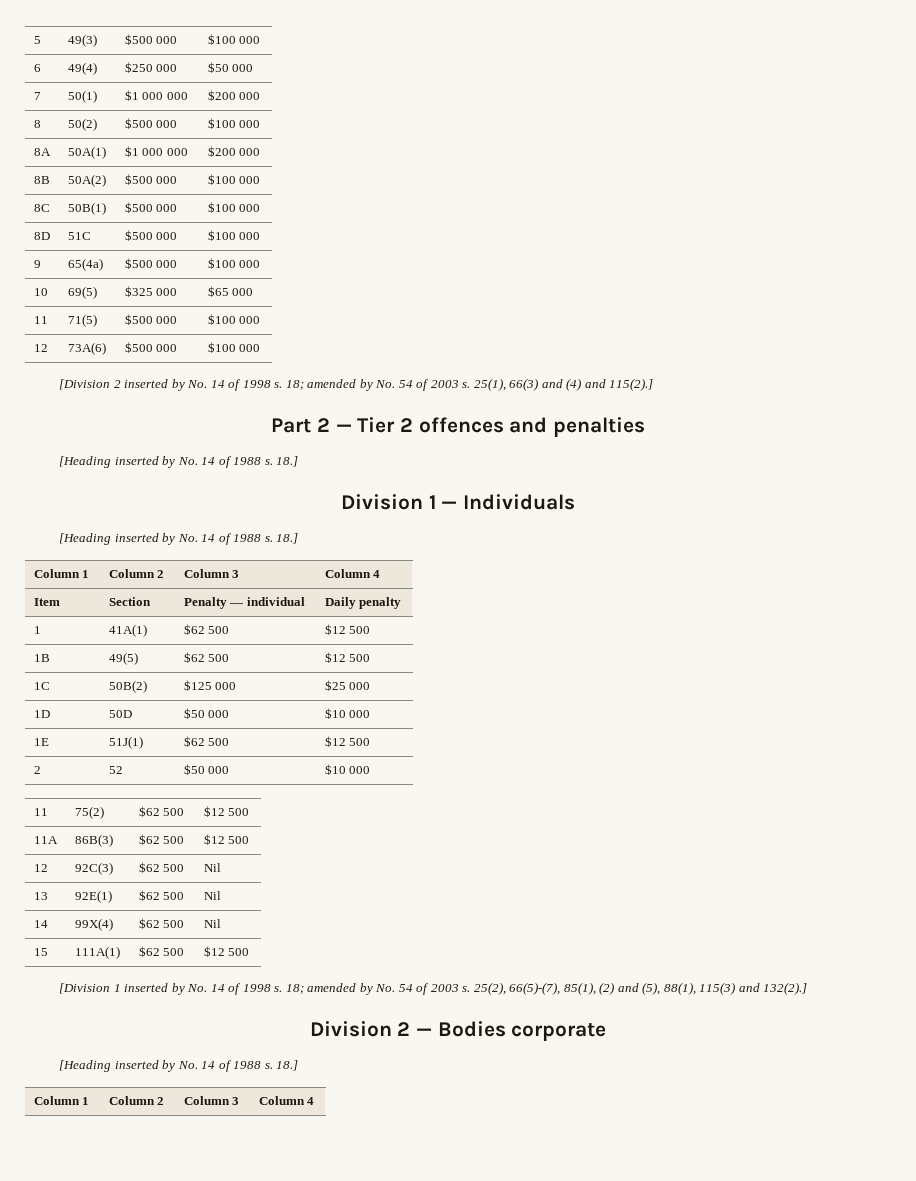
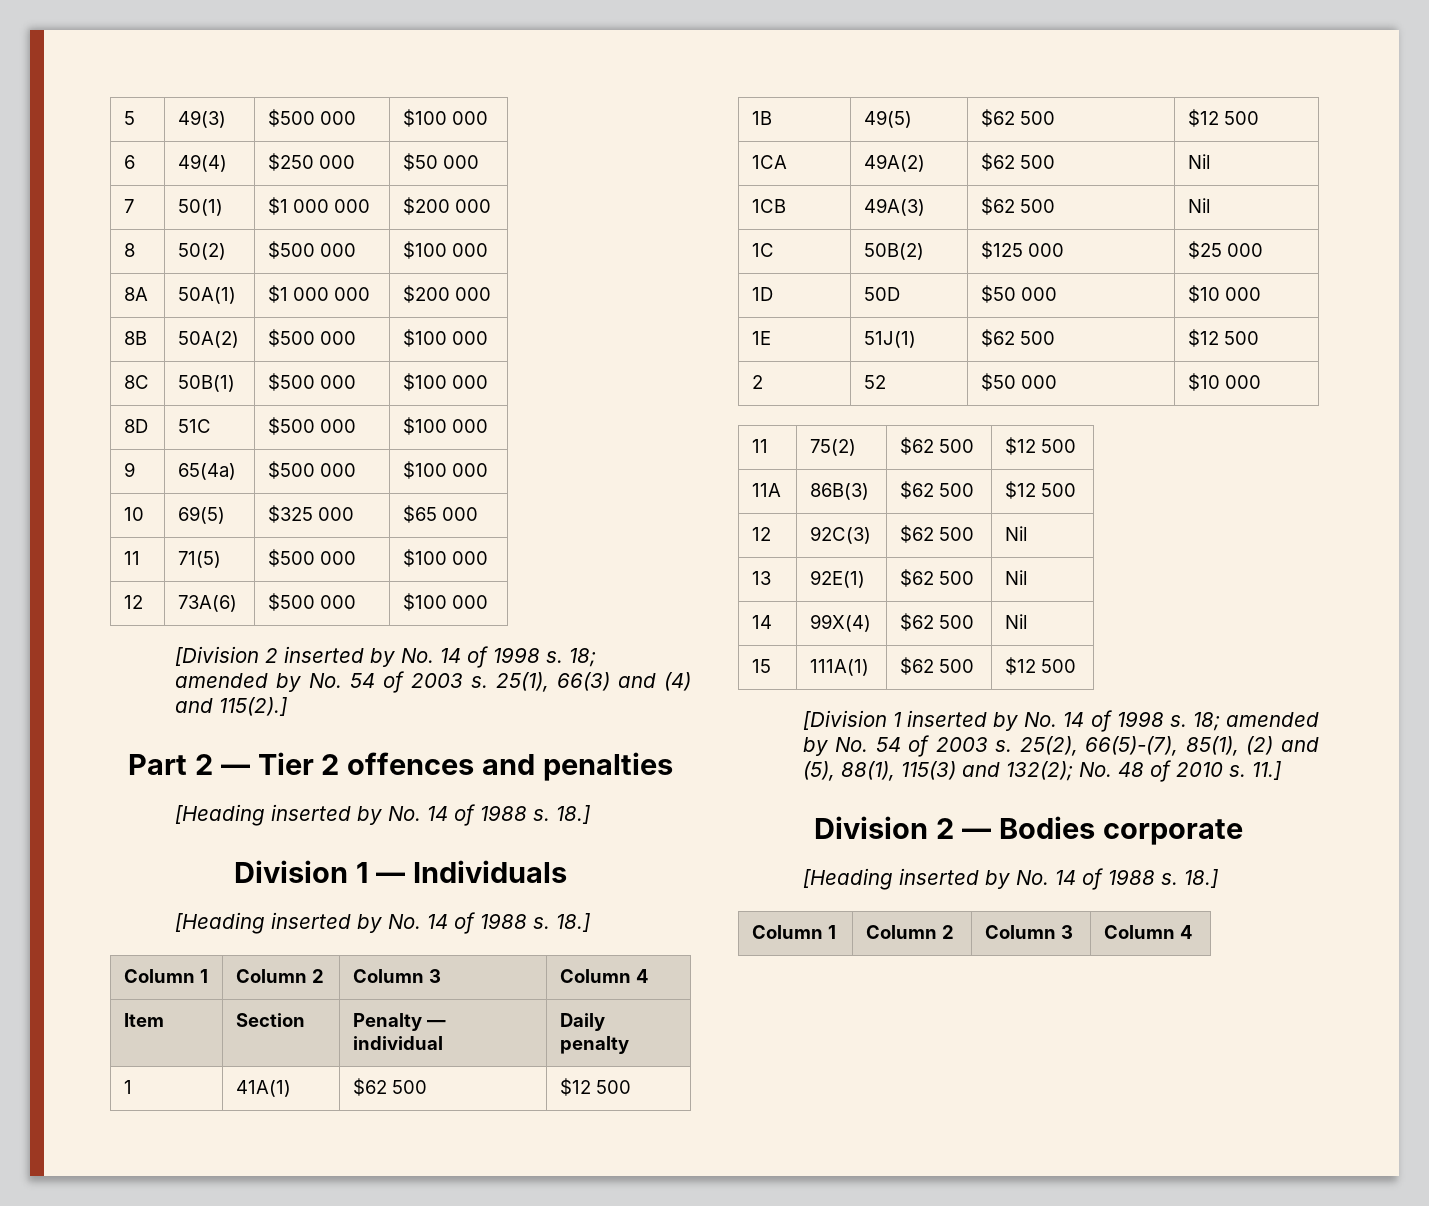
+ 1CA | 49A(2) | $62 500 | Nil
+ 1CB | 49A(3) | $62 500 | Nil
- 25(2), 66(5)-(7), 85(1), (2) and (5), 88(1), 115(3) and 132(2).]
+ 25(2), 66(5)-(7), 85(1), (2) and (5), 88(1), 115(3) and 132(2); No. 48 of 2010 s. 11.]

